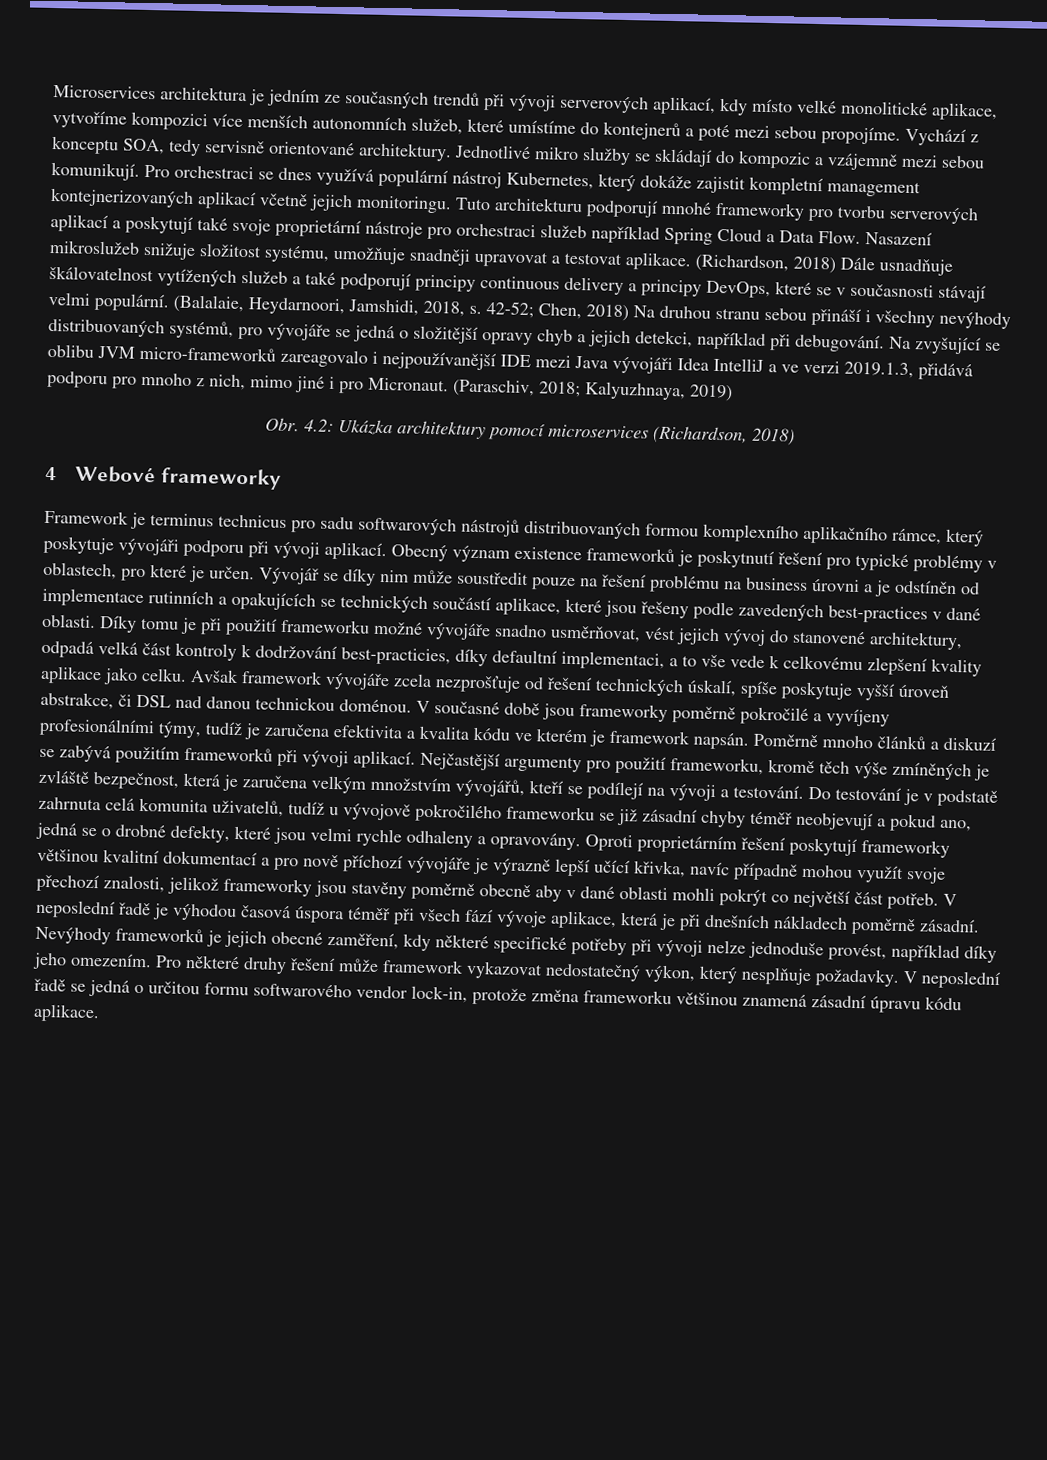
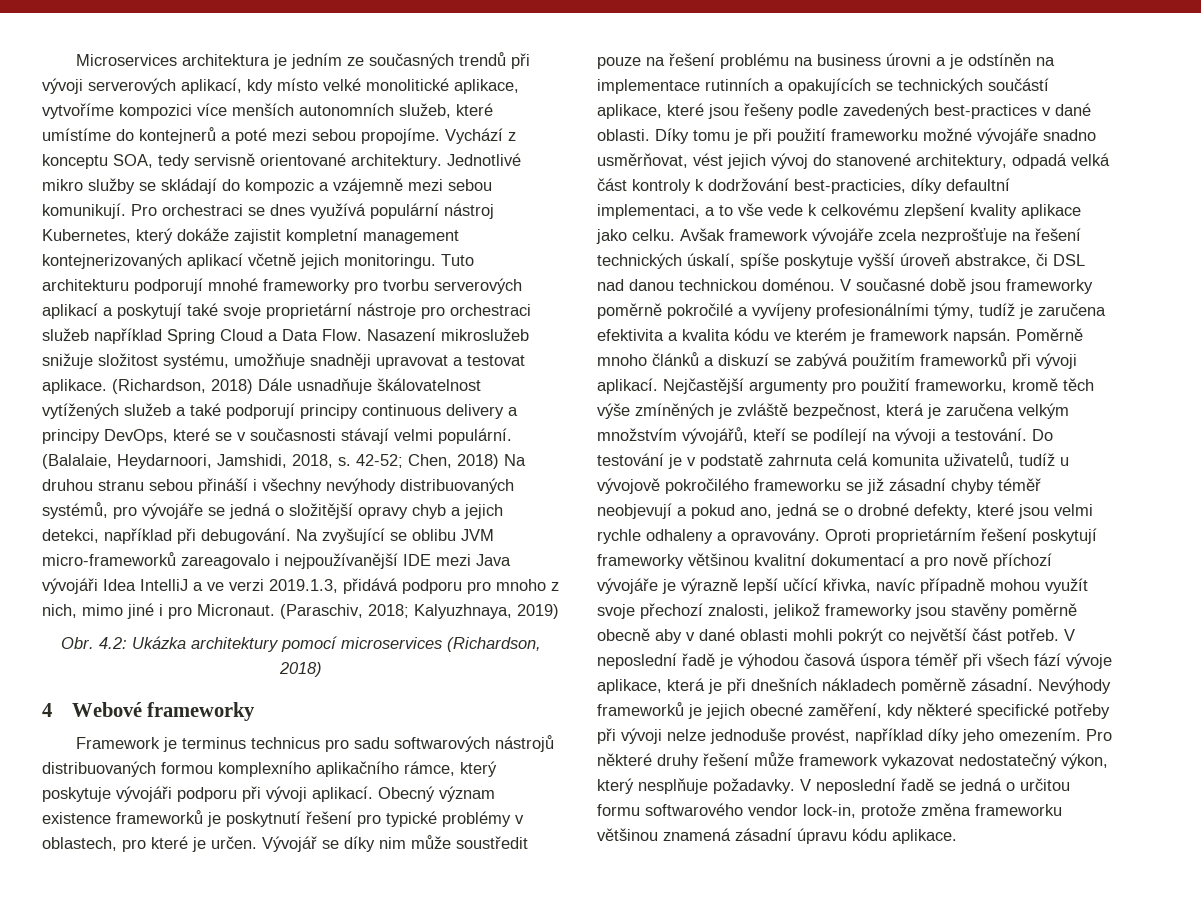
- Vývojář se díky nim může soustředit pouze na řešení problému na business úrovni a je odstíněn od implementace rutinních a opakujících se technických součástí aplikace, které jsou řešeny podle zavedených best-practices v dané oblasti.
+ Vývojář se díky nim může soustředit pouze na řešení problému na business úrovni a je odstíněn na implementace rutinních a opakujících se technických součástí aplikace, které jsou řešeny podle zavedených best-practices v dané oblasti.
- Avšak framework vývojáře zcela nezprošťuje od řešení technických úskalí, spíše poskytuje vyšší úroveň abstrakce, či DSL nad danou technickou doménou.
+ Avšak framework vývojáře zcela nezprošťuje na řešení technických úskalí, spíše poskytuje vyšší úroveň abstrakce, či DSL nad danou technickou doménou.

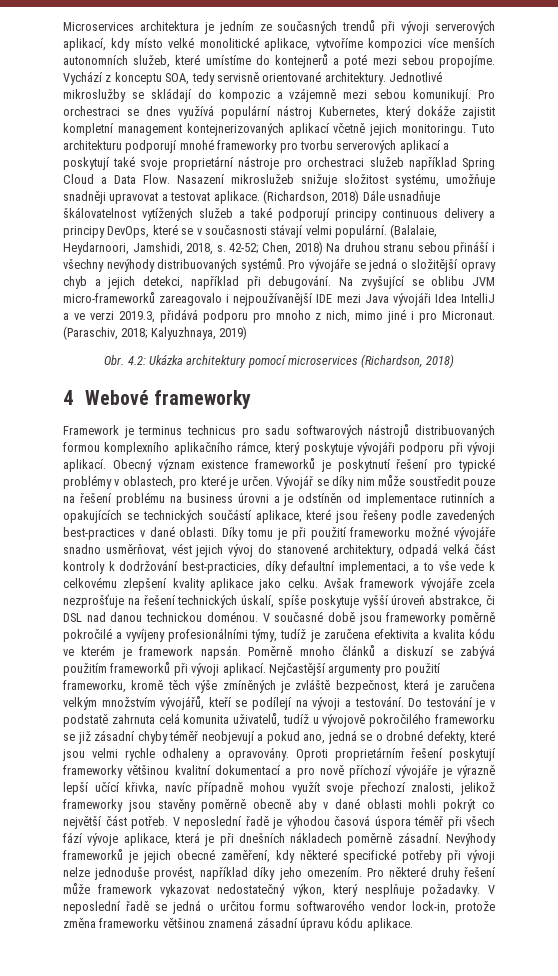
- Jednotlivé mikro služby se skládají do kompozic a vzájemně mezi sebou komunikují.
+ Jednotlivé mikroslužby se skládají do kompozic a vzájemně mezi sebou komunikují.
- 42-52; Chen, 2018) Na druhou stranu sebou přináší i všechny nevýhody distribuovaných systémů, pro vývojáře se jedná o složitější opravy chyb a jejich detekci, například při debugování.
+ 42-52; Chen, 2018) Na druhou stranu sebou přináší i všechny nevýhody distribuovaných systémů. Pro vývojáře se jedná o složitější opravy chyb a jejich detekci, například při debugování.
- Na zvyšující se oblibu JVM micro-frameworků zareagovalo i nejpoužívanější IDE mezi Java vývojáři Idea IntelliJ a ve verzi 2019.1.3, přidává podporu pro mnoho z nich, mimo jiné i pro Micronaut.
+ Na zvyšující se oblibu JVM micro-frameworků zareagovalo i nejpoužívanější IDE mezi Java vývojáři Idea IntelliJ a ve verzi 2019.3, přidává podporu pro mnoho z nich, mimo jiné i pro Micronaut.
- Vývojář se díky nim může soustředit pouze na řešení problému na business úrovni a je odstíněn na implementace rutinních a opakujících se technických součástí aplikace, které jsou řešeny podle zavedených best-practices v dané oblasti.
+ Vývojář se díky nim může soustředit pouze na řešení problému na business úrovni a je odstíněn od implementace rutinních a opakujících se technických součástí aplikace, které jsou řešeny podle zavedených best-practices v dané oblasti.

